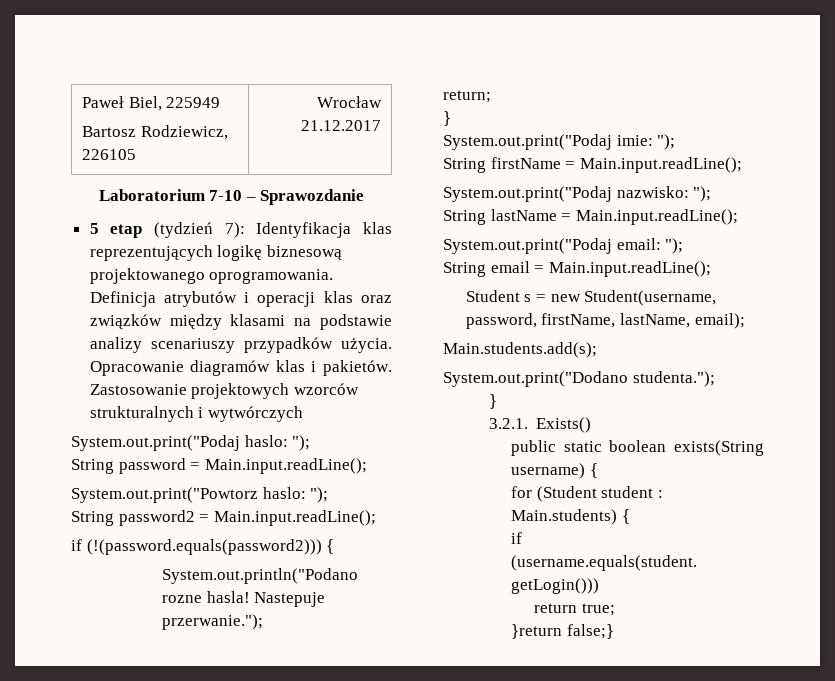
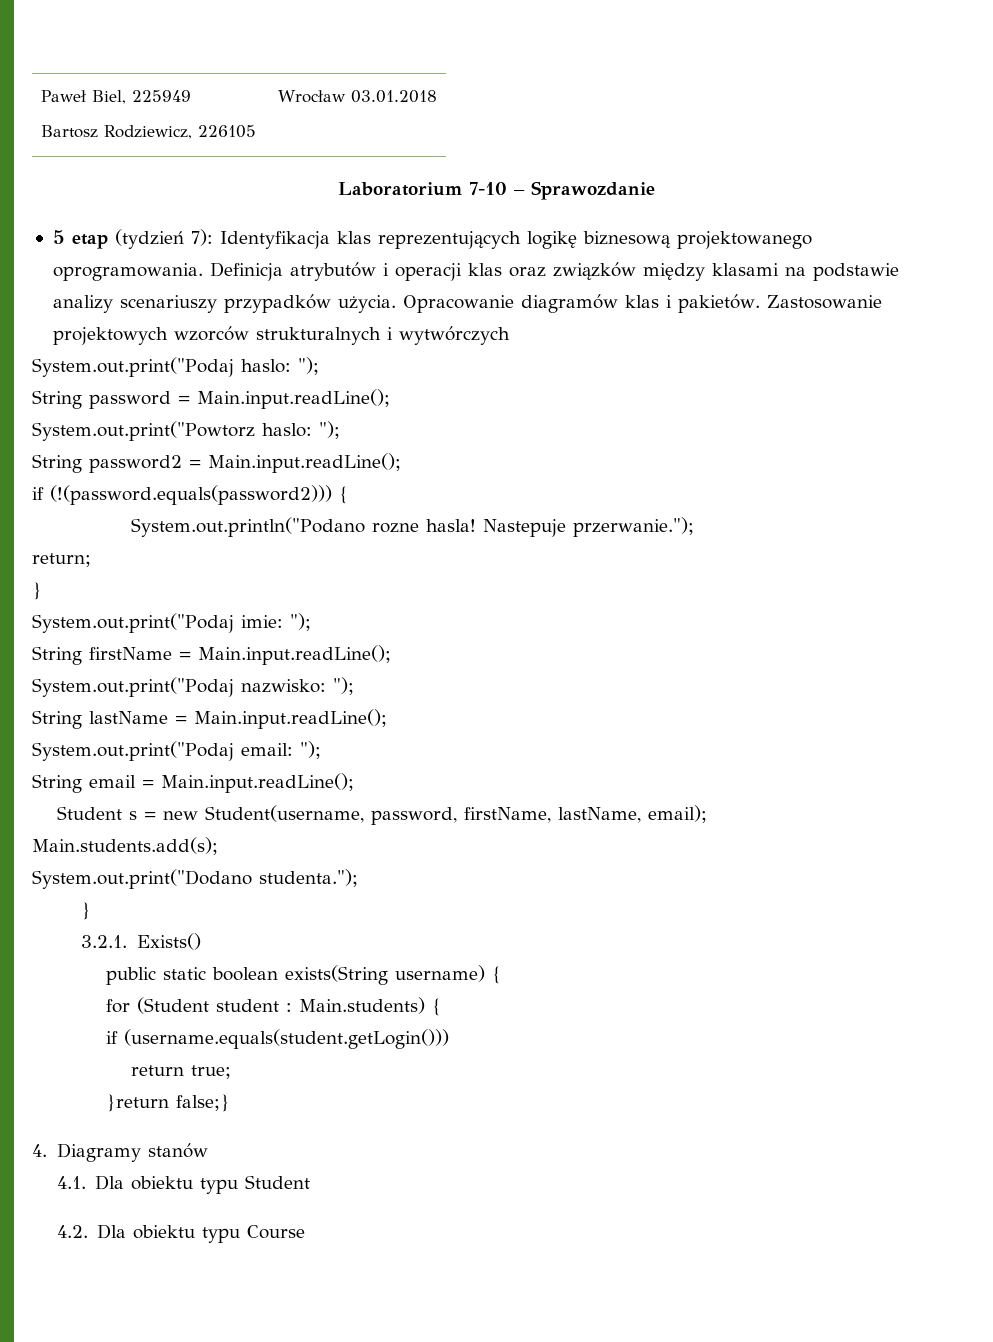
  Paweł Biel, 225949
- Bartosz Rodziewicz, 226105 | Wrocław 21.12.2017
+ Bartosz Rodziewicz, 226105 | Wrocław 03.01.2018
+ 4. Diagramy stanów
+ 4.1. Dla obiektu typu Student
+ 4.2. Dla obiektu typu Course

